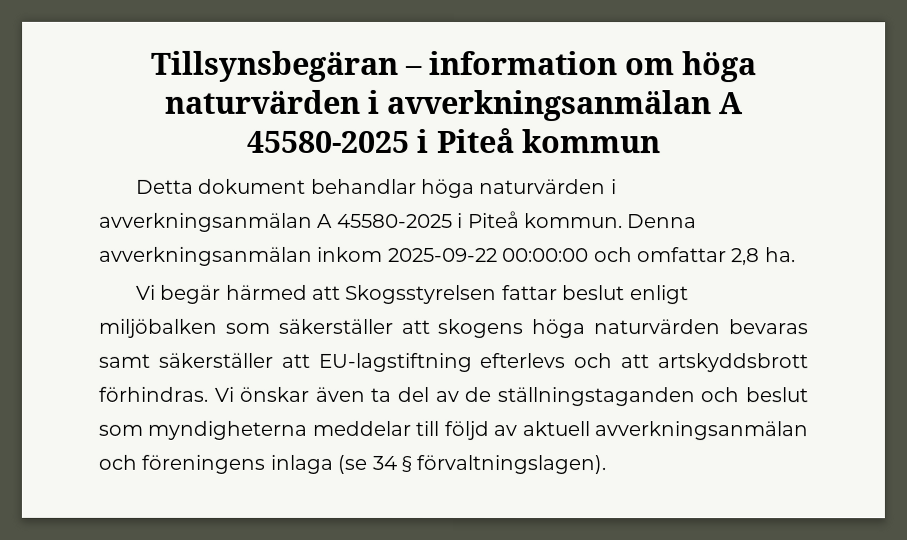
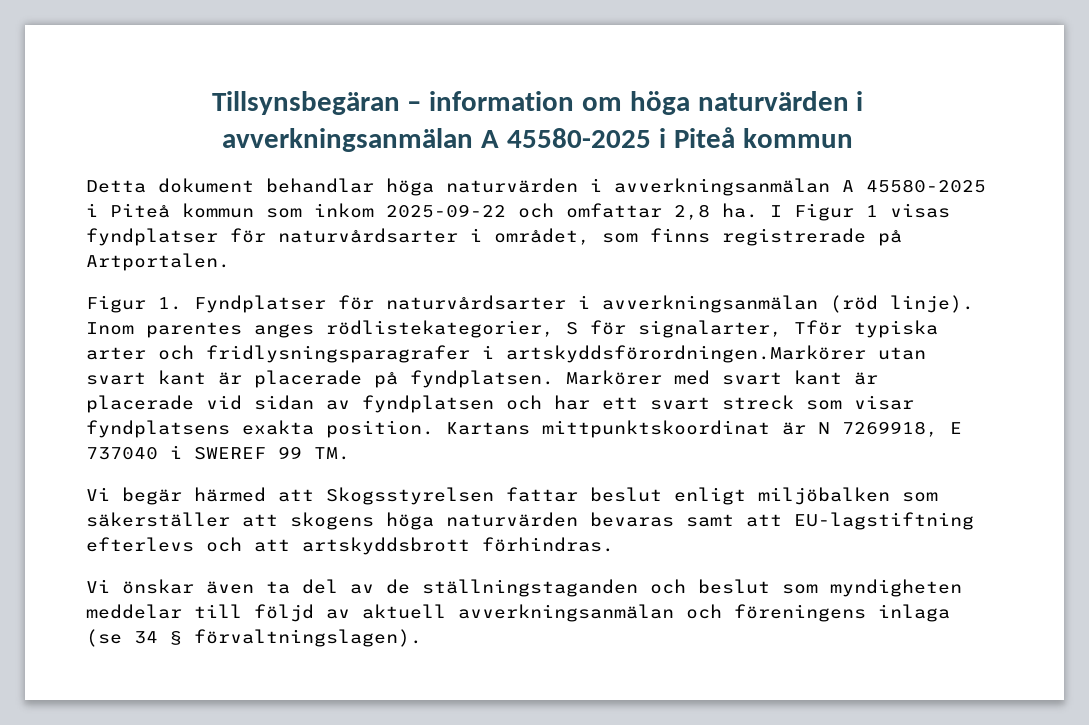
- Detta dokument behandlar höga naturvärden i avverkningsanmälan A 45580-2025 i Piteå kommun. Denna avverkningsanmälan inkom 2025-09-22 00:00:00 och omfattar 2,8 ha.
+ Detta dokument behandlar höga naturvärden i avverkningsanmälan A 45580-2025 i Piteå kommun som inkom 2025-09-22 och omfattar 2,8 ha. I Figur 1 visas fyndplatser för naturvårdsarter i området, som finns registrerade på Artportalen.
+ Figur 1. Fyndplatser för naturvårdsarter i avverkningsanmälan (röd linje). Inom parentes anges rödlistekategorier, S för signalarter, Tför typiska arter och fridlysningsparagrafer i artskyddsförordningen.Markörer utan svart kant är placerade på fyndplatsen. Markörer med svart kant är placerade vid sidan av fyndplatsen och har ett svart streck som visar fyndplatsens exakta position. Kartans mittpunktskoordinat är N 7269918, E 737040 i SWEREF 99 TM.
- Vi begär härmed att Skogsstyrelsen fattar beslut enligt miljöbalken som säkerställer att skogens höga naturvärden bevaras samt säkerställer att EU-lagstiftning efterlevs och att artskyddsbrott förhindras. Vi önskar även ta del av de ställningstaganden och beslut som myndigheterna meddelar till följd av aktuell avverkningsanmälan och föreningens inlaga (se 34 § förvaltningslagen).
+ Vi begär härmed att Skogsstyrelsen fattar beslut enligt miljöbalken som säkerställer att skogens höga naturvärden bevaras samt att EU-lagstiftning efterlevs och att artskyddsbrott förhindras.
+ Vi önskar även ta del av de ställningstaganden och beslut som myndigheten meddelar till följd av aktuell avverkningsanmälan och föreningens inlaga (se 34 § förvaltningslagen).

